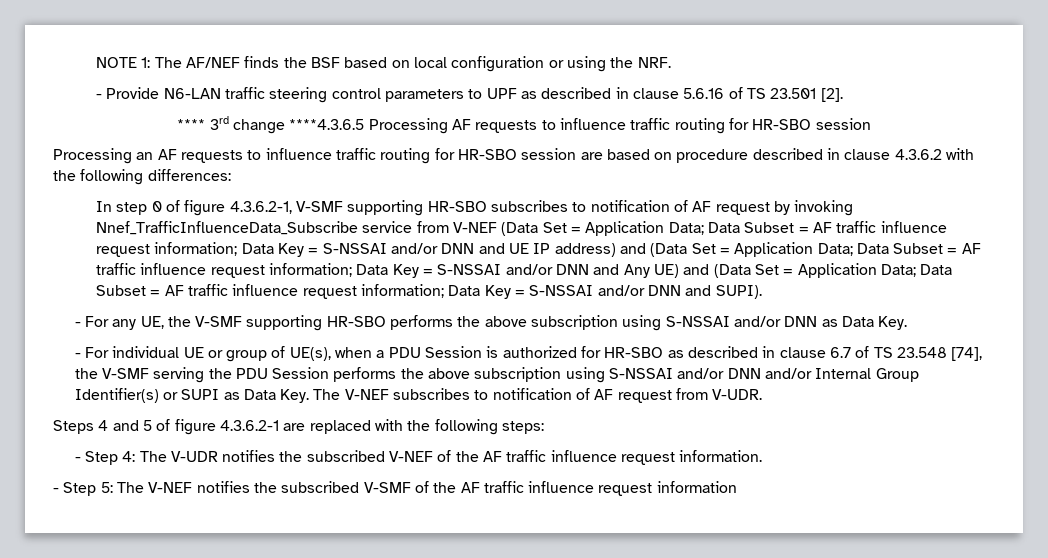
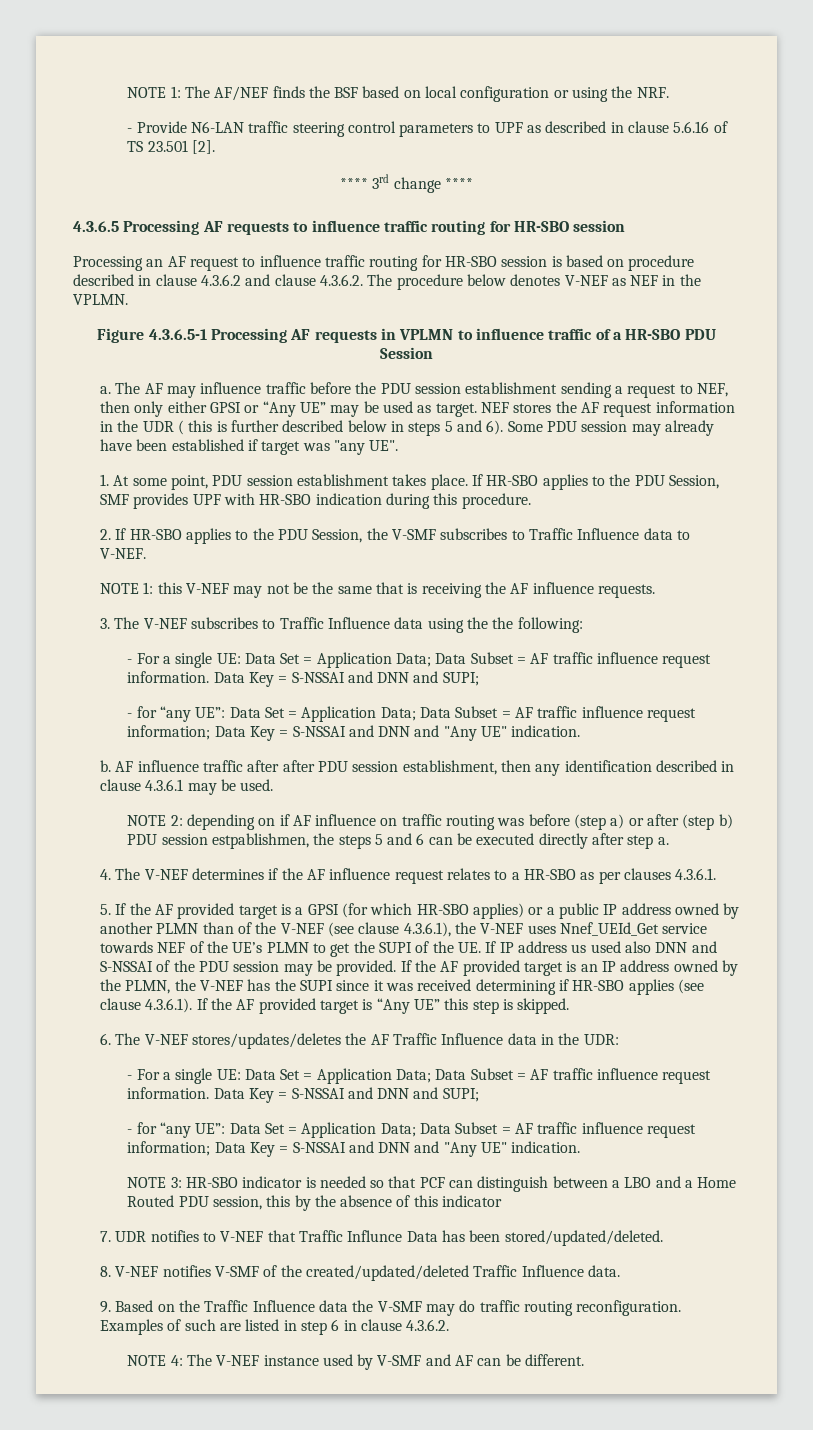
- **** 3rd change ****4.3.6.5 Processing AF requests to influence traffic routing for HR-SBO session
+ **** 3rd change ****
+ 4.3.6.5 Processing AF requests to influence traffic routing for HR-SBO session
- Processing an AF requests to influence traffic routing for HR-SBO session are based on procedure described in clause 4.3.6.2 with the following differences:
- In step 0 of figure 4.3.6.2-1, V-SMF supporting HR-SBO subscribes to notification of AF request by invoking Nnef_TrafficInfluenceData_Subscribe service from V-NEF (Data Set = Application Data; Data Subset = AF traffic influence request information; Data Key = S-NSSAI and/or DNN and UE IP address) and (Data Set = Application Data; Data Subset = AF traffic influence request information; Data Key = S-NSSAI and/or DNN and Any UE) and (Data Set = Application Data; Data Subset = AF traffic influence request information; Data Key = S-NSSAI and/or DNN and SUPI).
- - For any UE, the V-SMF supporting HR-SBO performs the above subscription using S-NSSAI and/or DNN as Data Key.
- - For individual UE or group of UE(s), when a PDU Session is authorized for HR-SBO as described in clause 6.7 of TS 23.548 [74], the V-SMF serving the PDU Session performs the above subscription using S-NSSAI and/or DNN and/or Internal Group Identifier(s) or SUPI as Data Key. The V-NEF subscribes to notification of AF request from V-UDR.
- Steps 4 and 5 of figure 4.3.6.2-1 are replaced with the following steps:
- - Step 4: The V-UDR notifies the subscribed V-NEF of the AF traffic influence request information.
- - Step 5: The V-NEF notifies the subscribed V-SMF of the AF traffic influence request information
+ Processing an AF request to influence traffic routing for HR-SBO session is based on procedure described in clause 4.3.6.2 and clause 4.3.6.2. The procedure below denotes V-NEF as NEF in the VPLMN.
+ Figure 4.3.6.5-1 Processing AF requests in VPLMN to influence traffic of a HR-SBO PDU Session
+ a. The AF may influence traffic before the PDU session establishment sending a request to NEF, then only either GPSI or “Any UE” may be used as target. NEF stores the AF request information in the UDR ( this is further described below in steps 5 and 6). Some PDU session may already have been established if target was "any UE".
+ 1. At some point, PDU session establishment takes place. If HR-SBO applies to the PDU Session, SMF provides UPF with HR-SBO indication during this procedure.
+ 2. If HR-SBO applies to the PDU Session, the V-SMF subscribes to Traffic Influence data to V-NEF.
+ NOTE 1: this V-NEF may not be the same that is receiving the AF influence requests.
+ 3. The V-NEF subscribes to Traffic Influence data using the the following:
+ - For a single UE: Data Set = Application Data; Data Subset = AF traffic influence request information. Data Key = S-NSSAI and DNN and SUPI;
+ - for “any UE”: Data Set = Application Data; Data Subset = AF traffic influence request information; Data Key = S-NSSAI and DNN and "Any UE" indication.
+ b. AF influence traffic after after PDU session establishment, then any identification described in clause 4.3.6.1 may be used.
+ NOTE 2: depending on if AF influence on traffic routing was before (step a) or after (step b) PDU session estpablishmen, the steps 5 and 6 can be executed directly after step a.
+ 4. The V-NEF determines if the AF influence request relates to a HR-SBO as per clauses 4.3.6.1.
+ 5. If the AF provided target is a GPSI (for which HR-SBO applies) or a public IP address owned by another PLMN than of the V-NEF (see clause 4.3.6.1), the V-NEF uses Nnef_UEId_Get service towards NEF of the UE’s PLMN to get the SUPI of the UE. If IP address us used also DNN and S-NSSAI of the PDU session may be provided. If the AF provided target is an IP address owned by the PLMN, the V-NEF has the SUPI since it was received determining if HR-SBO applies (see clause 4.3.6.1). If the AF provided target is “Any UE” this step is skipped.
+ 6. The V-NEF stores/updates/deletes the AF Traffic Influence data in the UDR:
+ - For a single UE: Data Set = Application Data; Data Subset = AF traffic influence request information. Data Key = S-NSSAI and DNN and SUPI;
+ - for “any UE”: Data Set = Application Data; Data Subset = AF traffic influence request information; Data Key = S-NSSAI and DNN and "Any UE" indication.
+ NOTE 3: HR-SBO indicator is needed so that PCF can distinguish between a LBO and a Home Routed PDU session, this by the absence of this indicator
+ 7. UDR notifies to V-NEF that Traffic Influnce Data has been stored/updated/deleted.
+ 8. V-NEF notifies V-SMF of the created/updated/deleted Traffic Influence data.
+ 9. Based on the Traffic Influence data the V-SMF may do traffic routing reconfiguration. Examples of such are listed in step 6 in clause 4.3.6.2.
+ NOTE 4: The V-NEF instance used by V-SMF and AF can be different.

